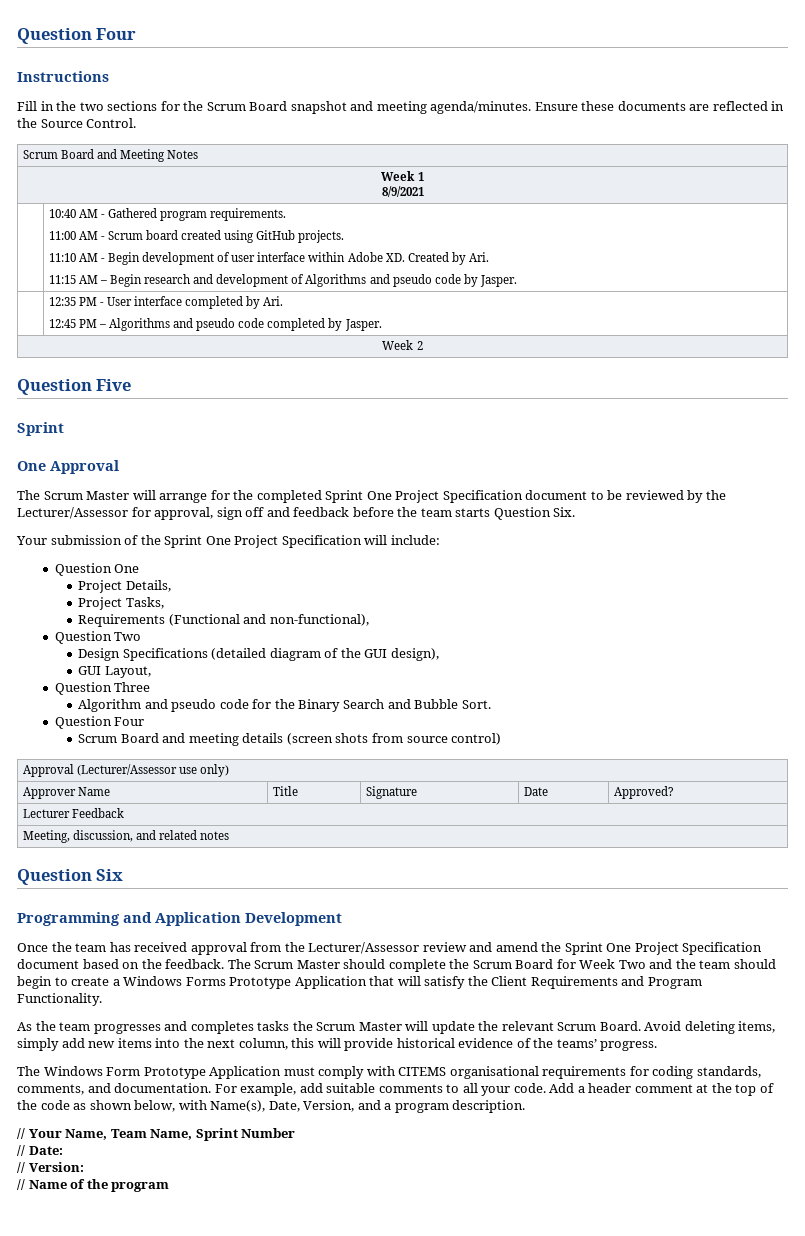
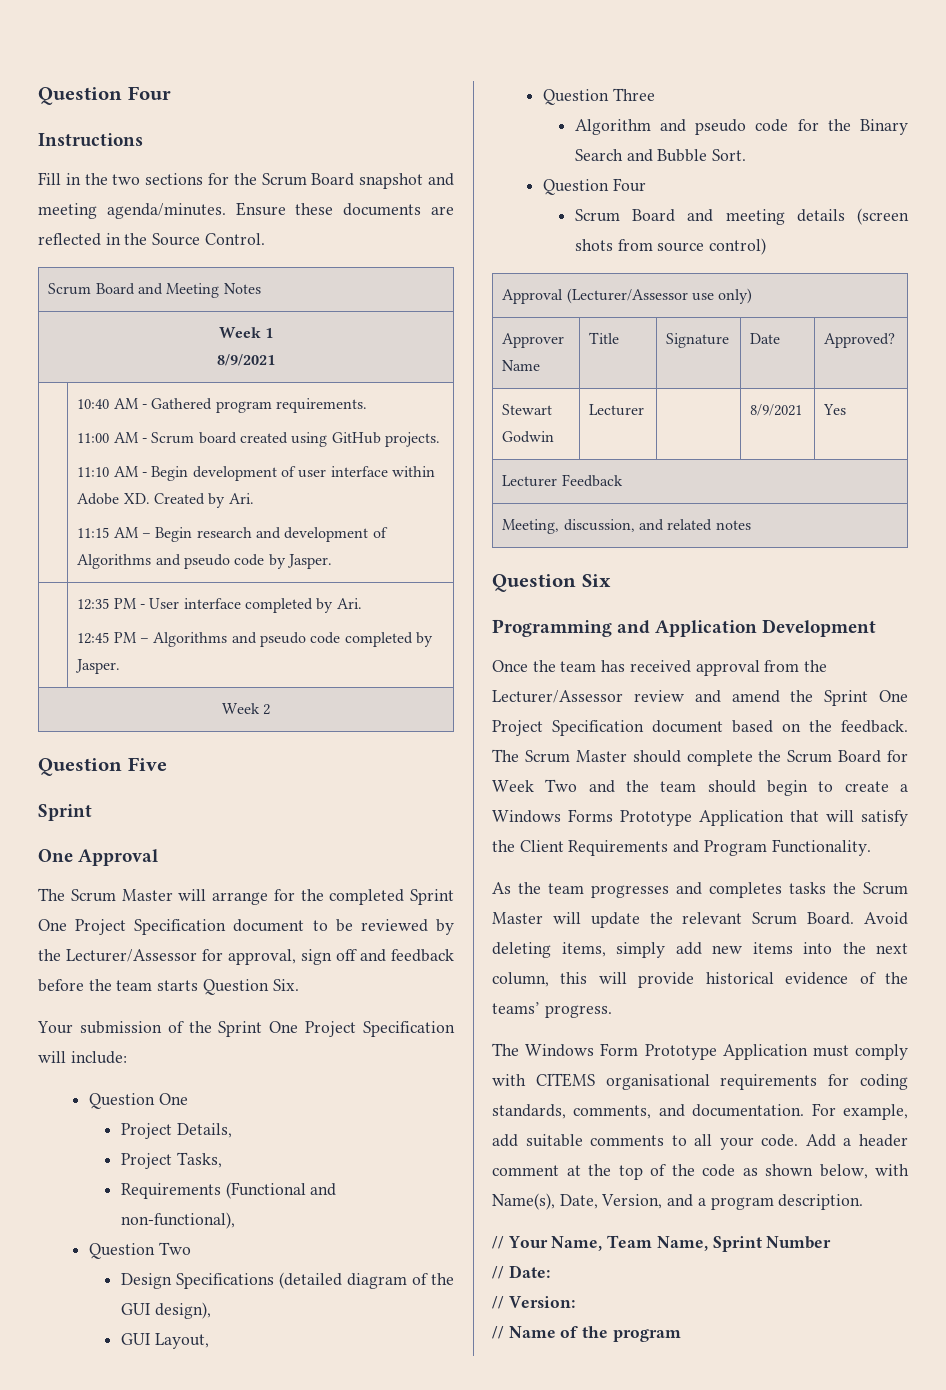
+ Stewart Godwin | Lecturer | | 8/9/2021 | Yes

